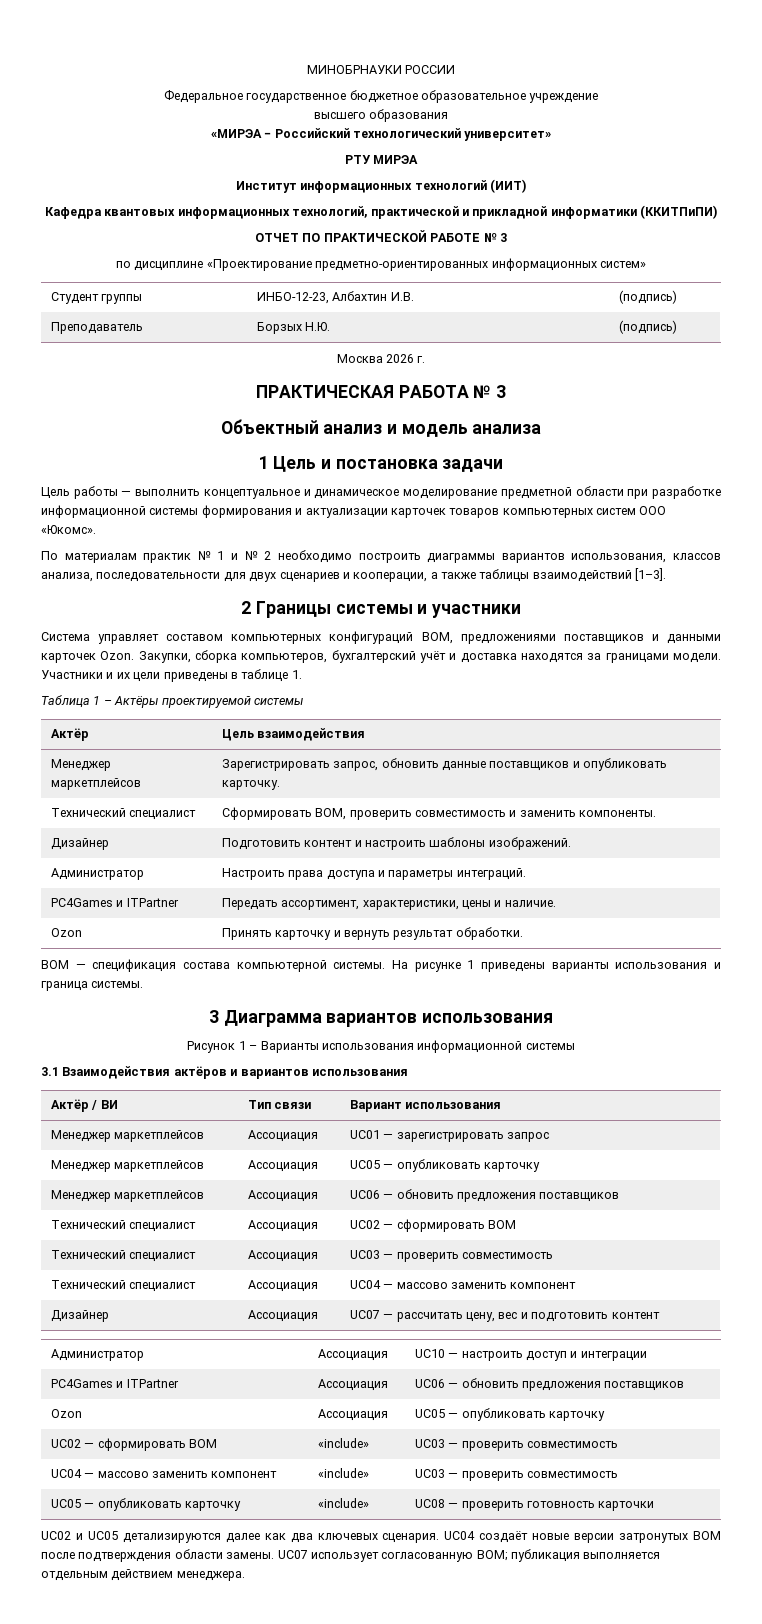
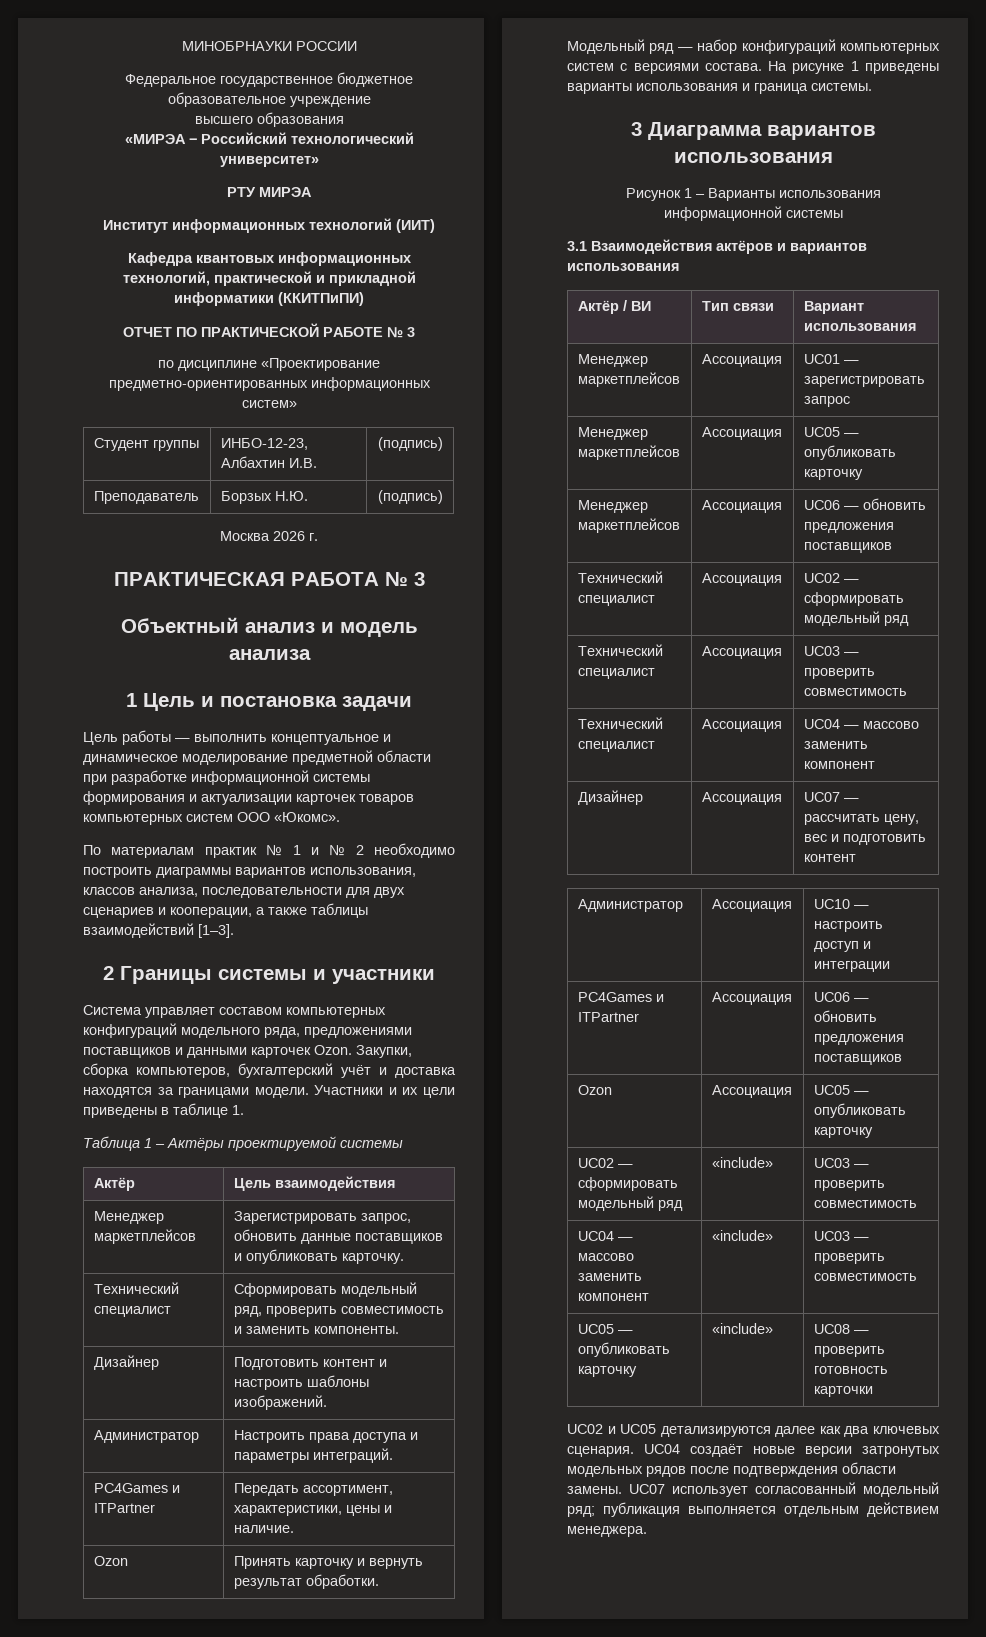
- Система управляет составом компьютерных конфигураций BOM, предложениями поставщиков и данными карточек Ozon.
+ Система управляет составом компьютерных конфигураций модельного ряда, предложениями поставщиков и данными карточек Ozon.
- Технический специалист | Сформировать BOM, проверить совместимость и заменить компоненты.
+ Технический специалист | Сформировать модельный ряд, проверить совместимость и заменить компоненты.
- BOM — спецификация состава компьютерной системы.
+ Модельный ряд — набор конфигураций компьютерных систем с версиями состава.
- Технический специалист | Ассоциация | UC02 — сформировать BOM
+ Технический специалист | Ассоциация | UC02 — сформировать модельный ряд
- UC02 — сформировать BOM | «include» | UC03 — проверить совместимость
+ UC02 — сформировать модельный ряд | «include» | UC03 — проверить совместимость
- UC04 создаёт новые версии затронутых BOM после подтверждения области замены.
+ UC04 создаёт новые версии затронутых модельных рядов после подтверждения области замены.
- UC07 использует согласованную BOM; публикация выполняется отдельным действием менеджера.
+ UC07 использует согласованный модельный ряд; публикация выполняется отдельным действием менеджера.

